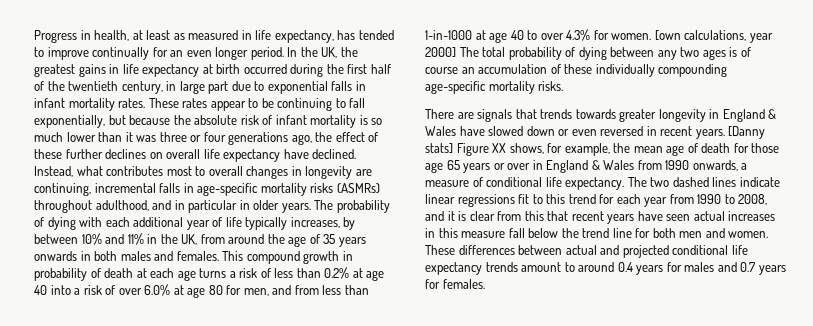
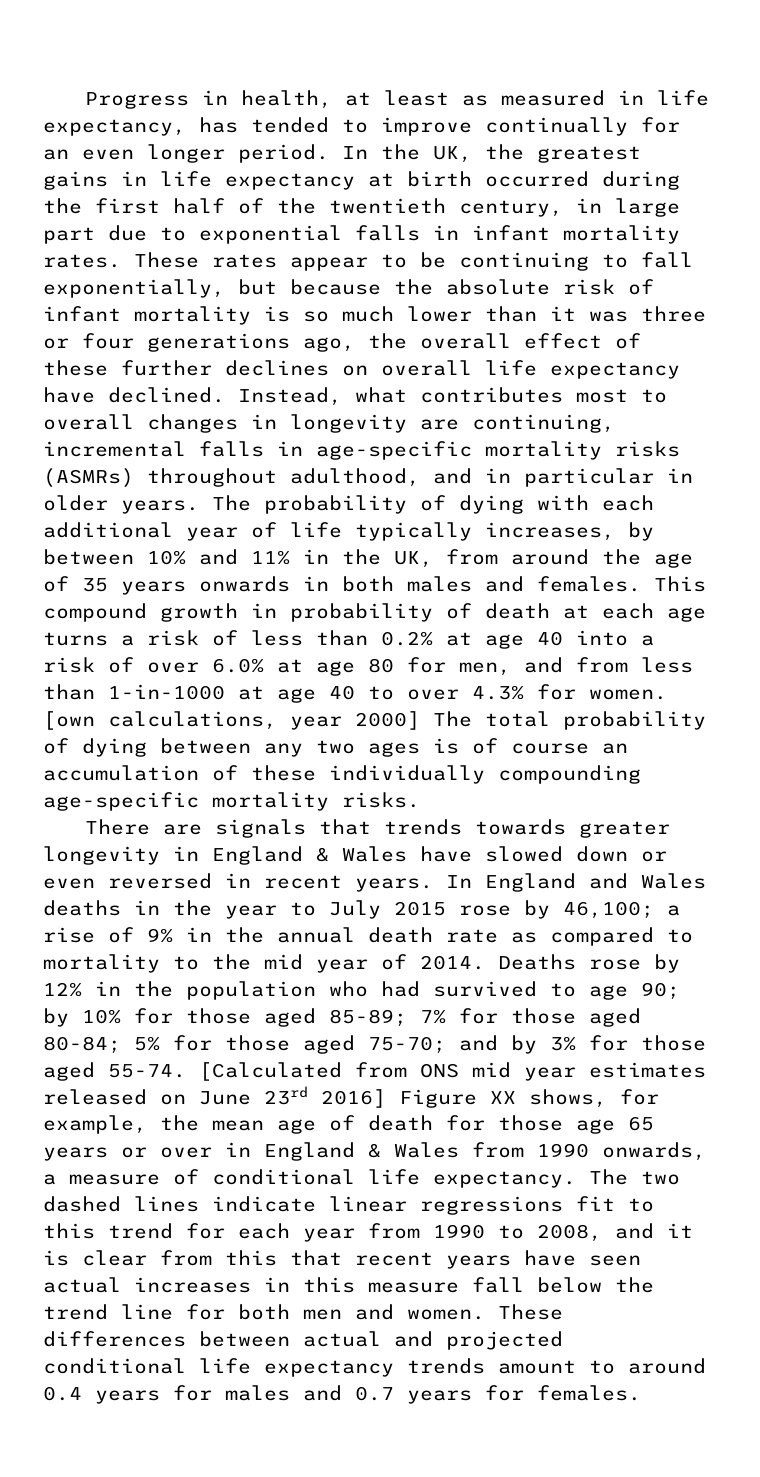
- These rates appear to be continuing to fall exponentially, but because the absolute risk of infant mortality is so much lower than it was three or four generations ago, the effect of these further declines on overall life expectancy have declined.
+ These rates appear to be continuing to fall exponentially, but because the absolute risk of infant mortality is so much lower than it was three or four generations ago, the overall effect of these further declines on overall life expectancy have declined.
- [Danny stats] Figure XX shows, for example, the mean age of death for those age 65 years or over in England & Wales from 1990 onwards, a measure of conditional life expectancy.
+ In England and Wales deaths in the year to July 2015 rose by 46,100; a rise of 9% in the annual death rate as compared to mortality to the mid year of 2014. Deaths rose by 12% in the population who had survived to age 90; by 10% for those aged 85-89; 7% for those aged 80-84; 5% for those aged 75-70; and by 3% for those aged 55-74. [Calculated from ONS mid year estimates released on June 23rd 2016] Figure XX shows, for example, the mean age of death for those age 65 years or over in England & Wales from 1990 onwards, a measure of conditional life expectancy.

